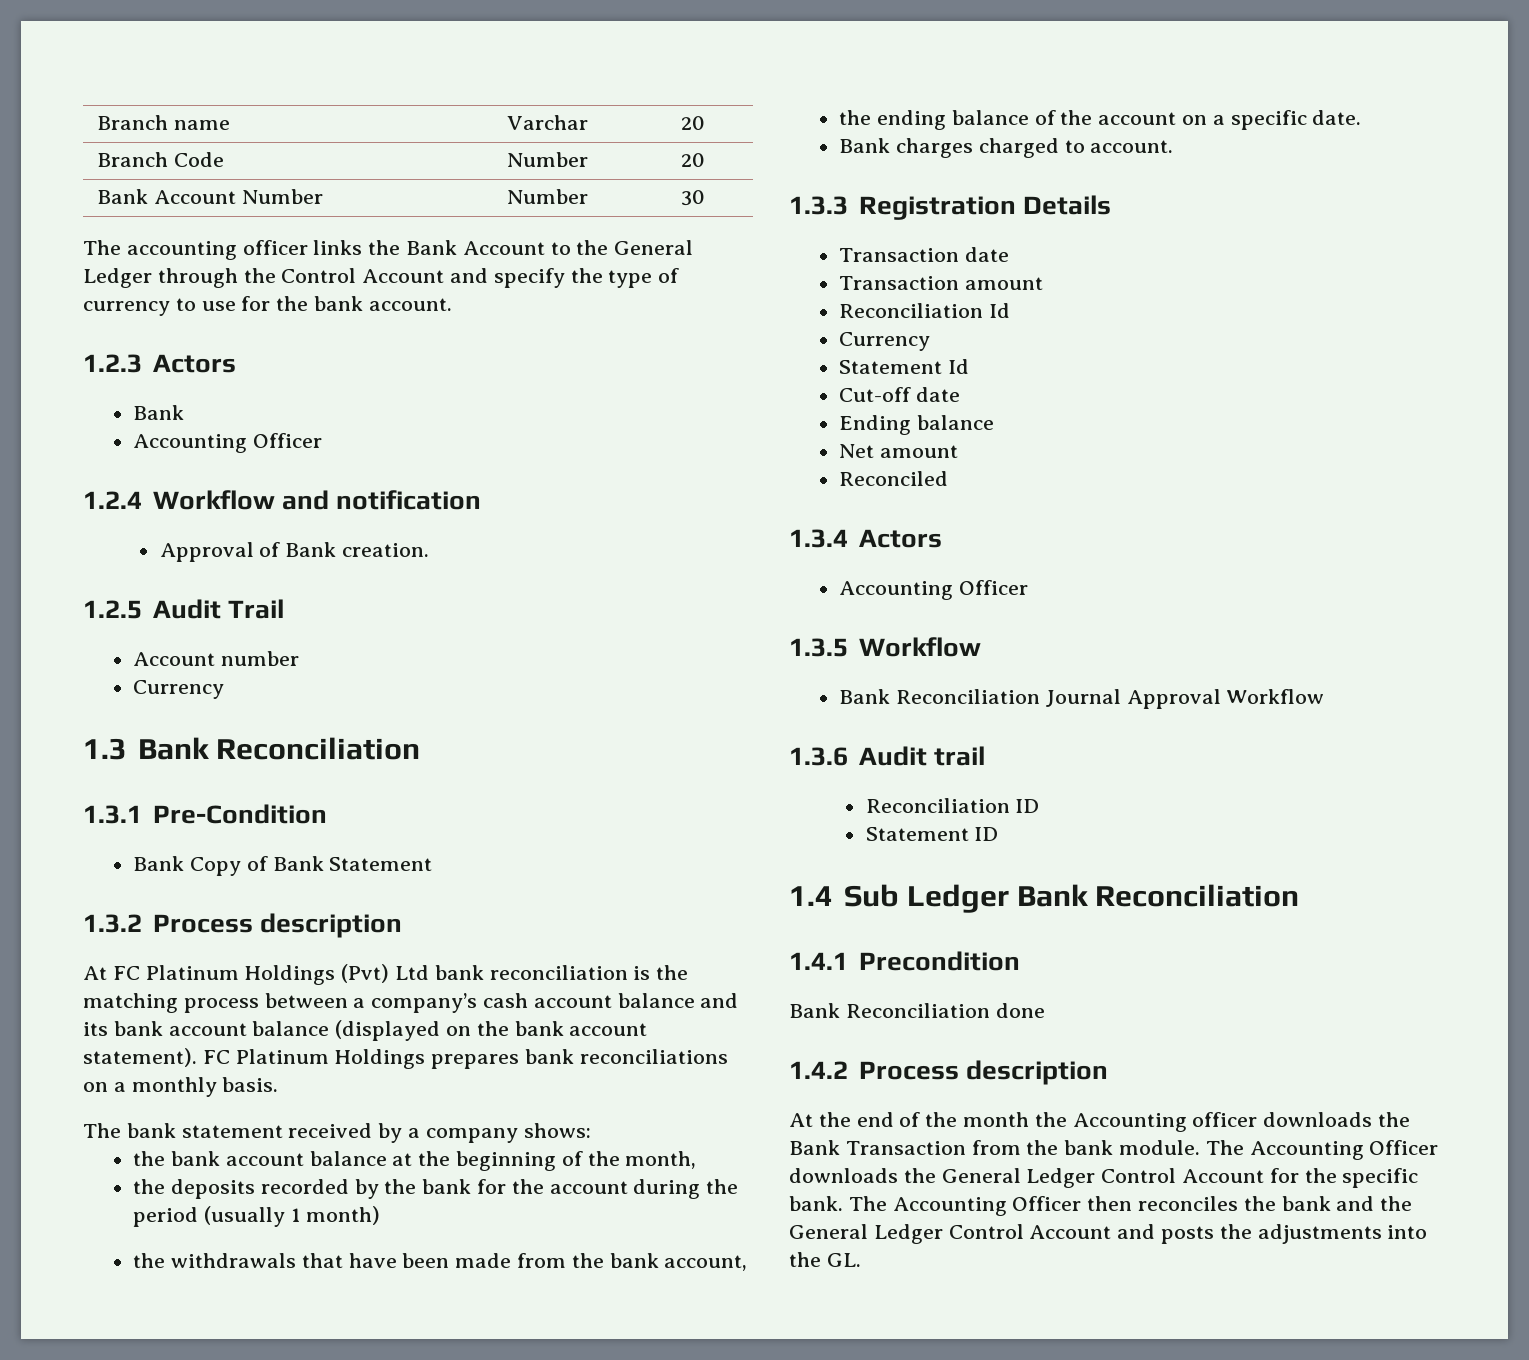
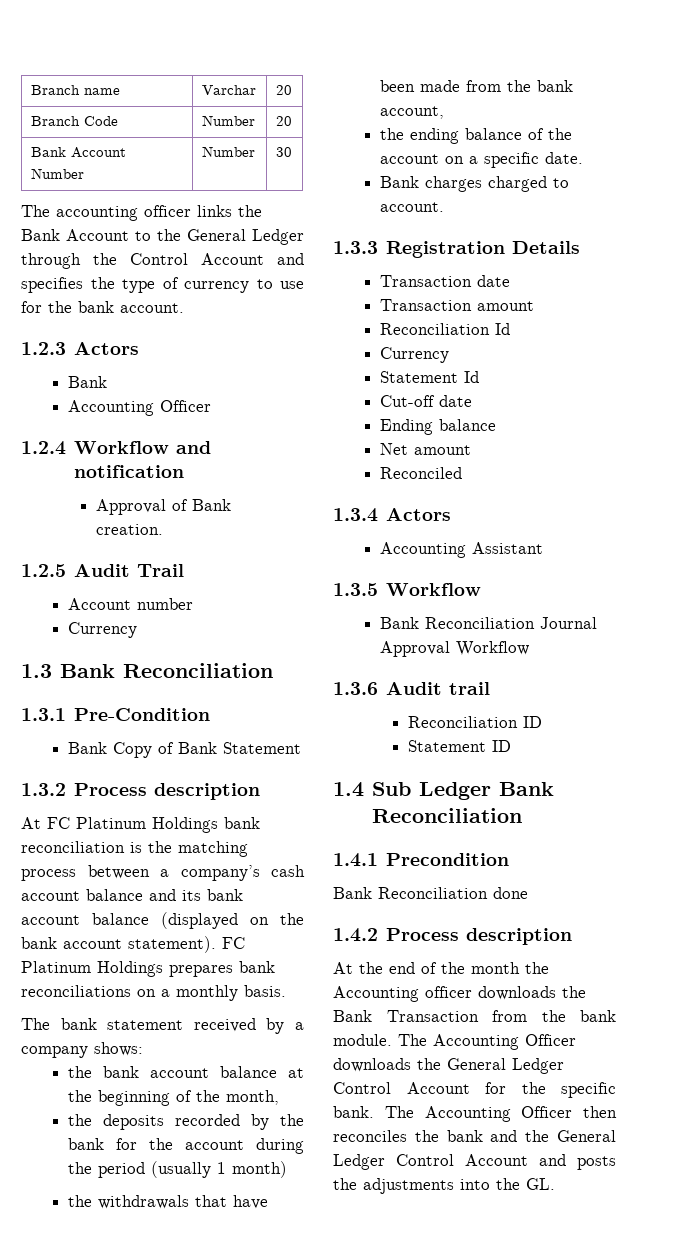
- The accounting officer links the Bank Account to the General Ledger through the Control Account and specify the type of currency to use for the bank account.
+ The accounting officer links the Bank Account to the General Ledger through the Control Account and specifies the type of currency to use for the bank account.
- At FC Platinum Holdings (Pvt) Ltd bank reconciliation is the matching process between a company’s cash account balance and its bank account balance (displayed on the bank account statement).
+ At FC Platinum Holdings bank reconciliation is the matching process between a company’s cash account balance and its bank account balance (displayed on the bank account statement).
  1.3.4 Actors
- Accounting Officer
+ Accounting Assistant

